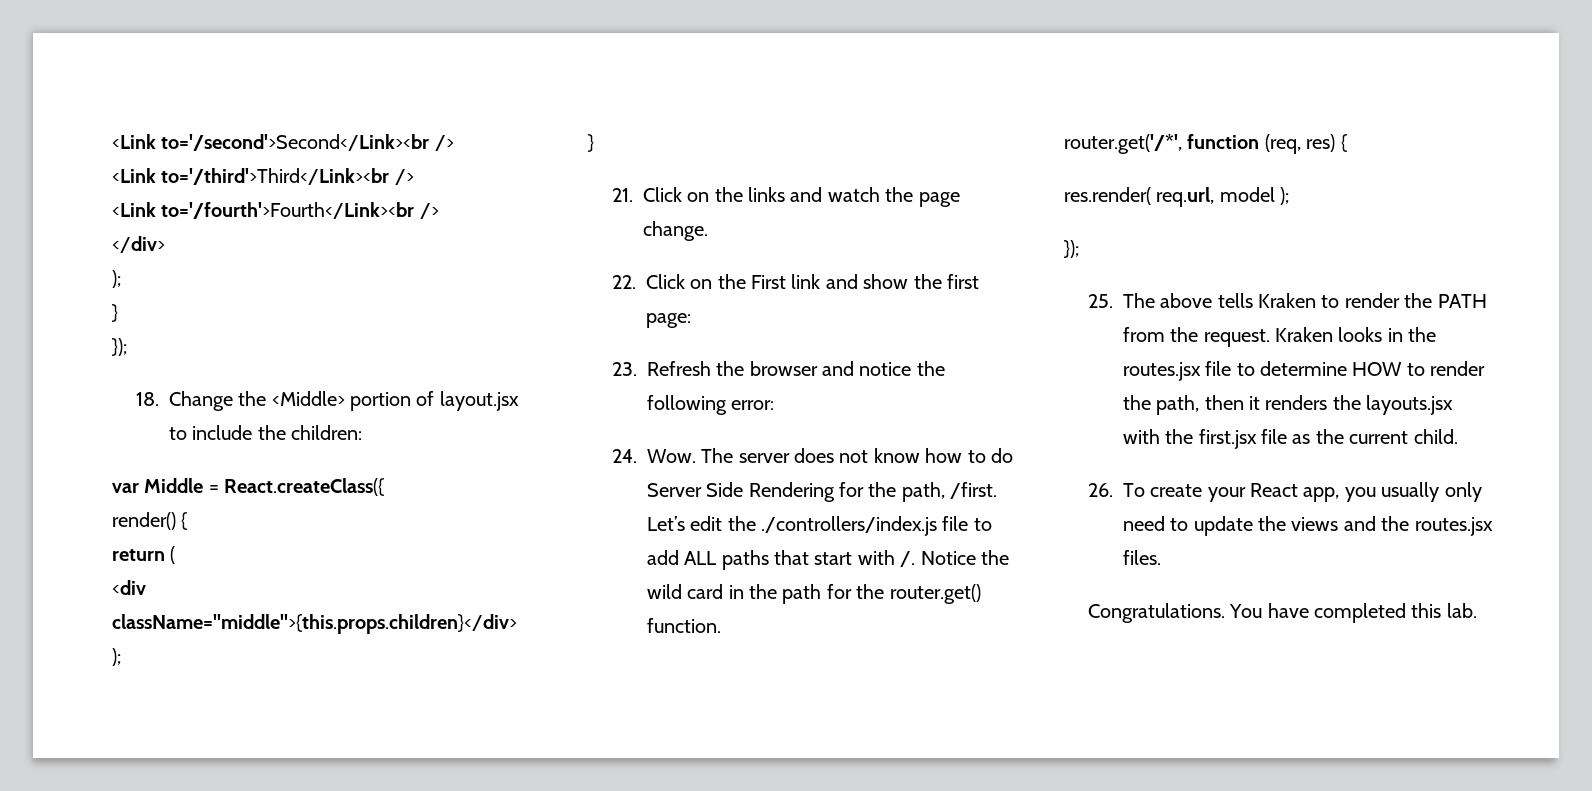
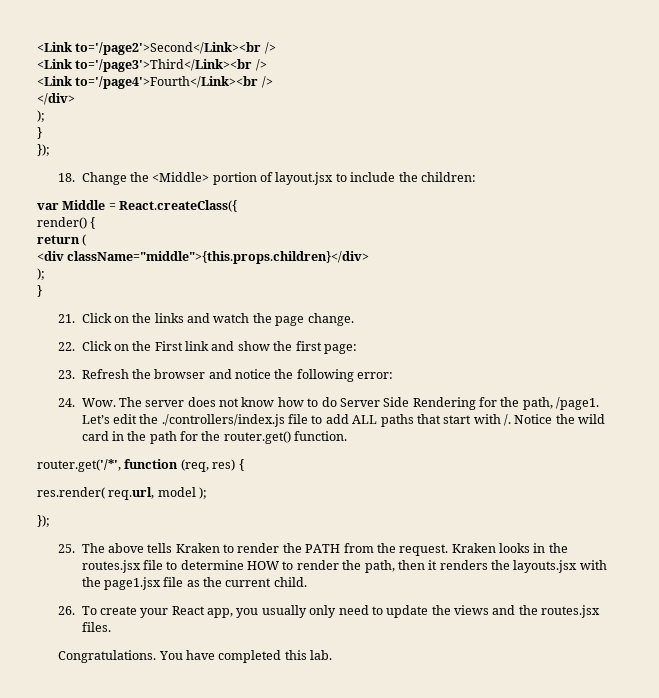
- <Link to='/second'>Second</Link><br />
- <Link to='/third'>Third</Link><br />
- <Link to='/fourth'>Fourth</Link><br />
+ <Link to='/page2'>Second</Link><br />
+ <Link to='/page3'>Third</Link><br />
+ <Link to='/page4'>Fourth</Link><br />
- 24. Wow. The server does not know how to do Server Side Rendering for the path, /first.
+ 24. Wow. The server does not know how to do Server Side Rendering for the path, /page1.
- Kraken looks in the routes.jsx file to determine HOW to render the path, then it renders the layouts.jsx with the first.jsx file as the current child.
+ Kraken looks in the routes.jsx file to determine HOW to render the path, then it renders the layouts.jsx with the page1.jsx file as the current child.

